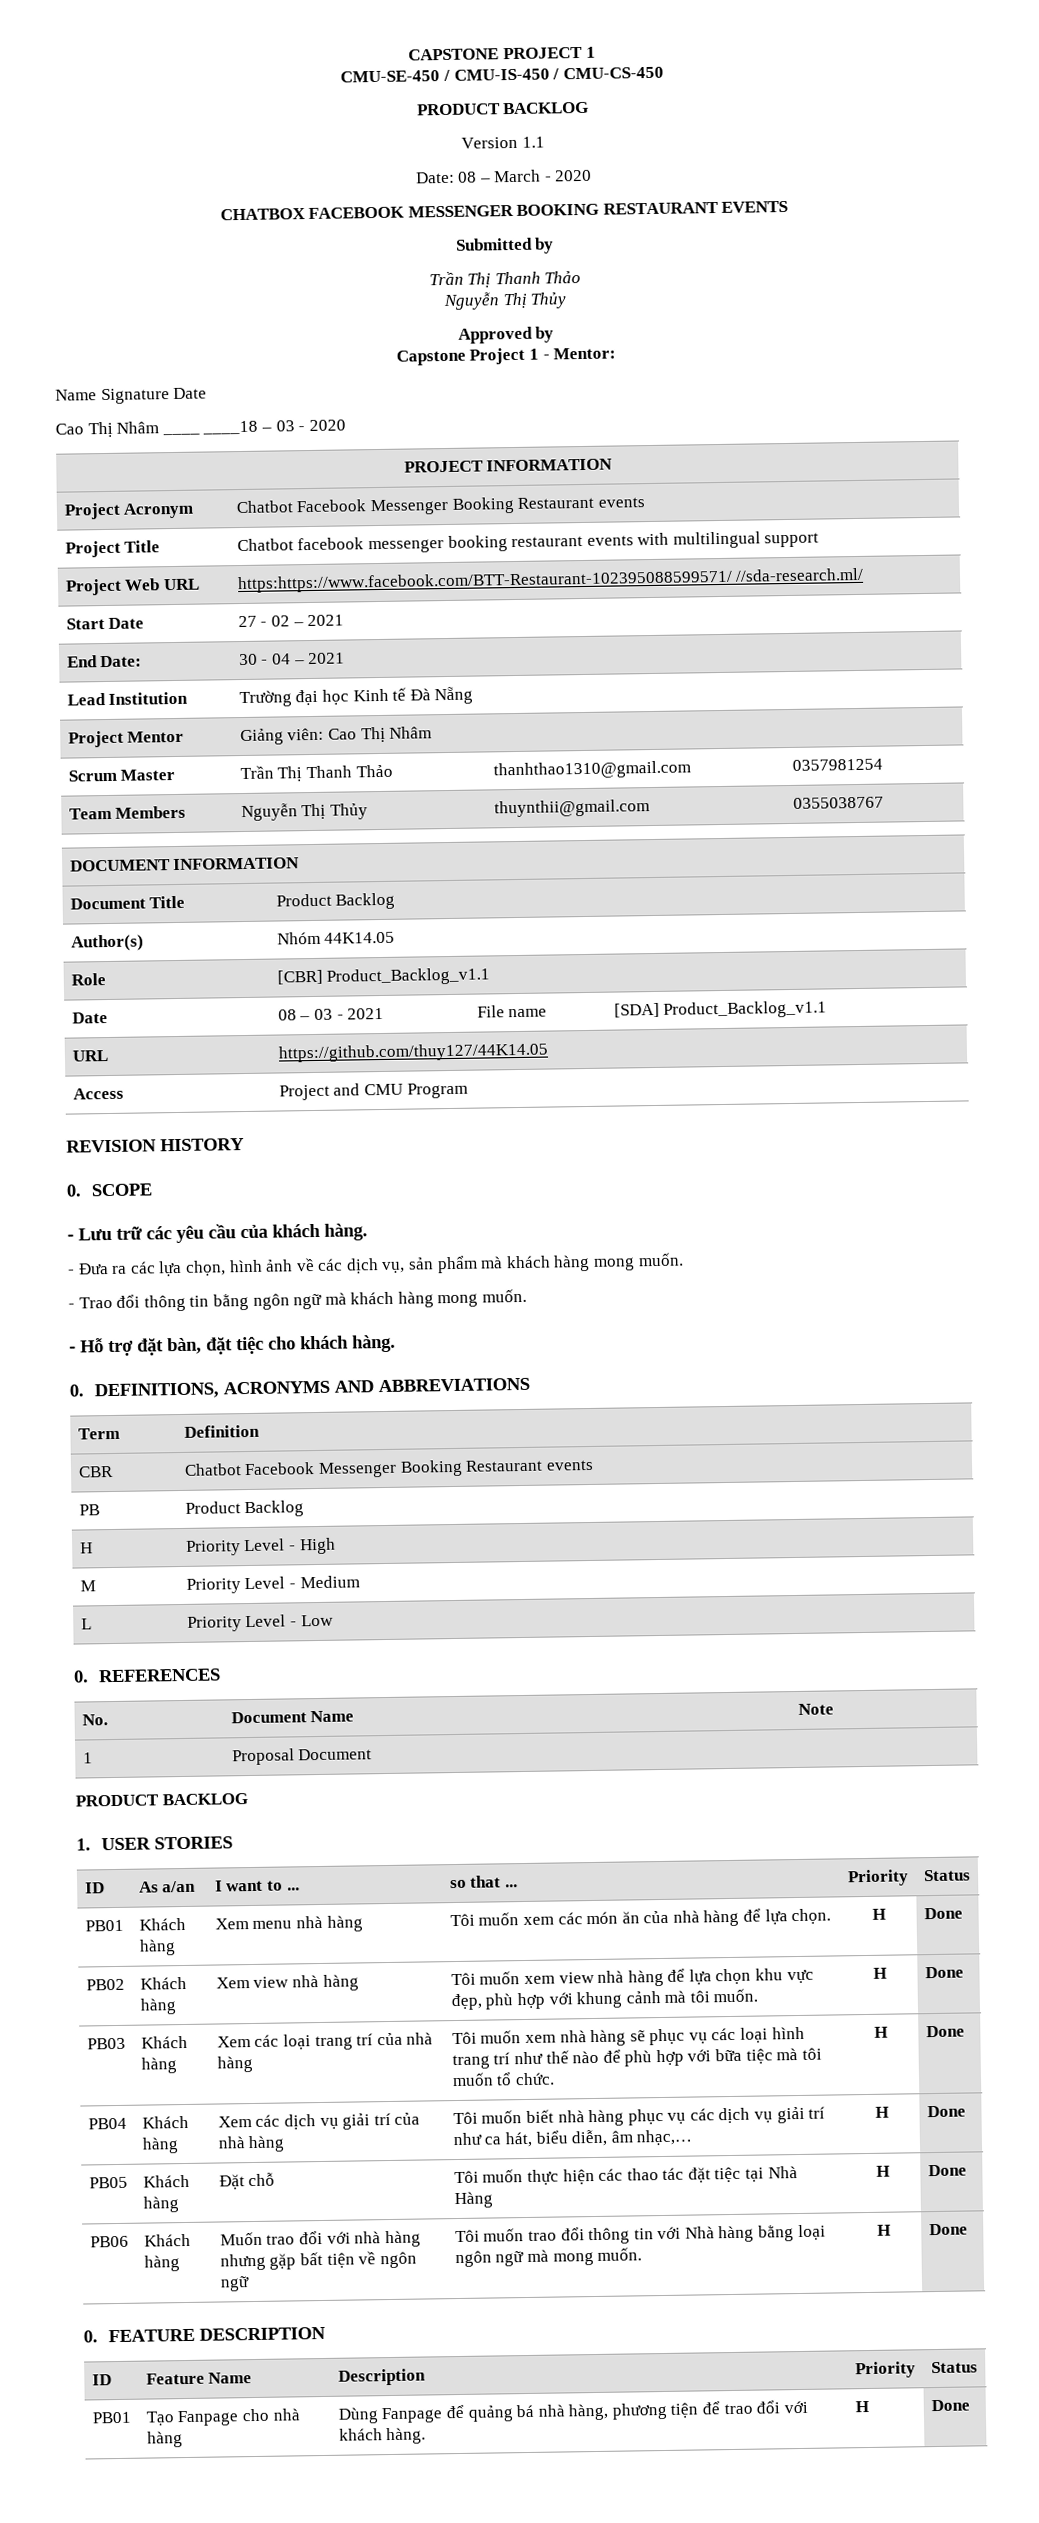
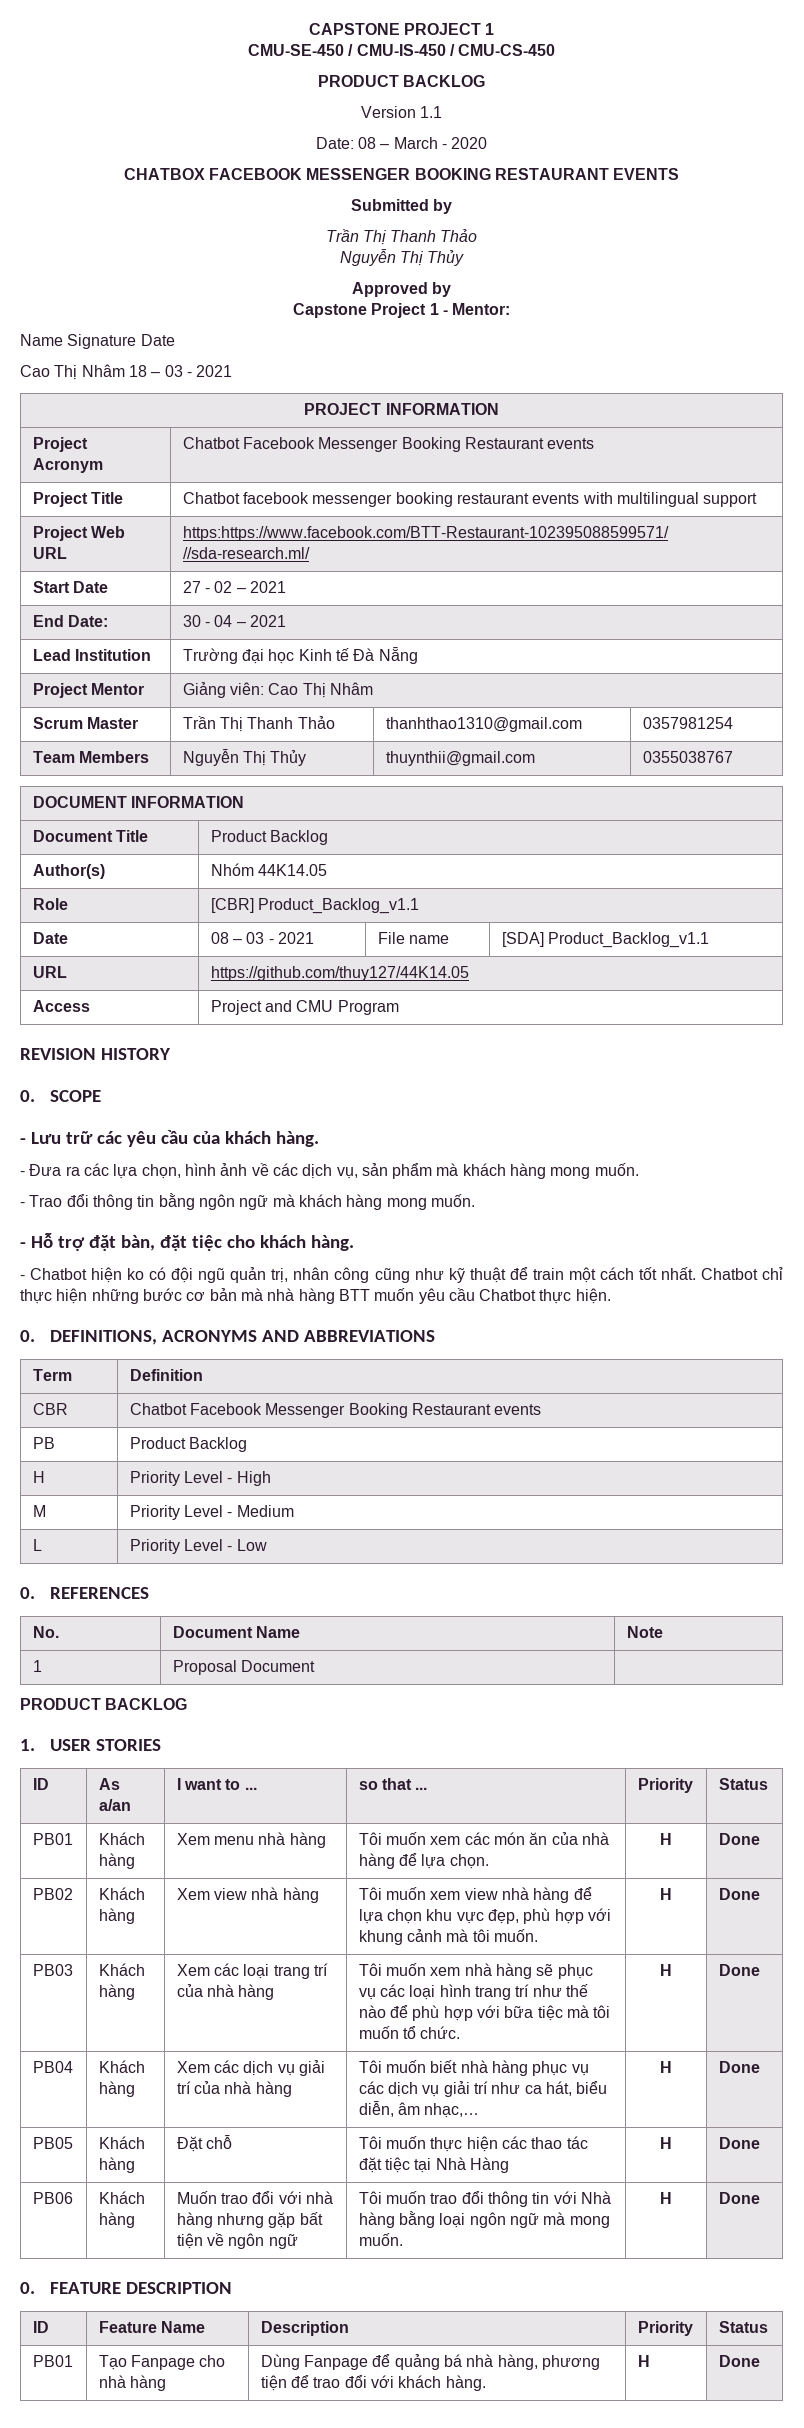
- Cao Thị Nhâm ____ ____18 – 03 - 2020
+ Cao Thị Nhâm 18 – 03 - 2021
+ - Chatbot hiện ko có đội ngũ quản trị, nhân công cũng như kỹ thuật để train một cách tốt nhất. Chatbot chỉ thực hiện những bước cơ bản mà nhà hàng BTT muốn yêu cầu Chatbot thực hiện.

